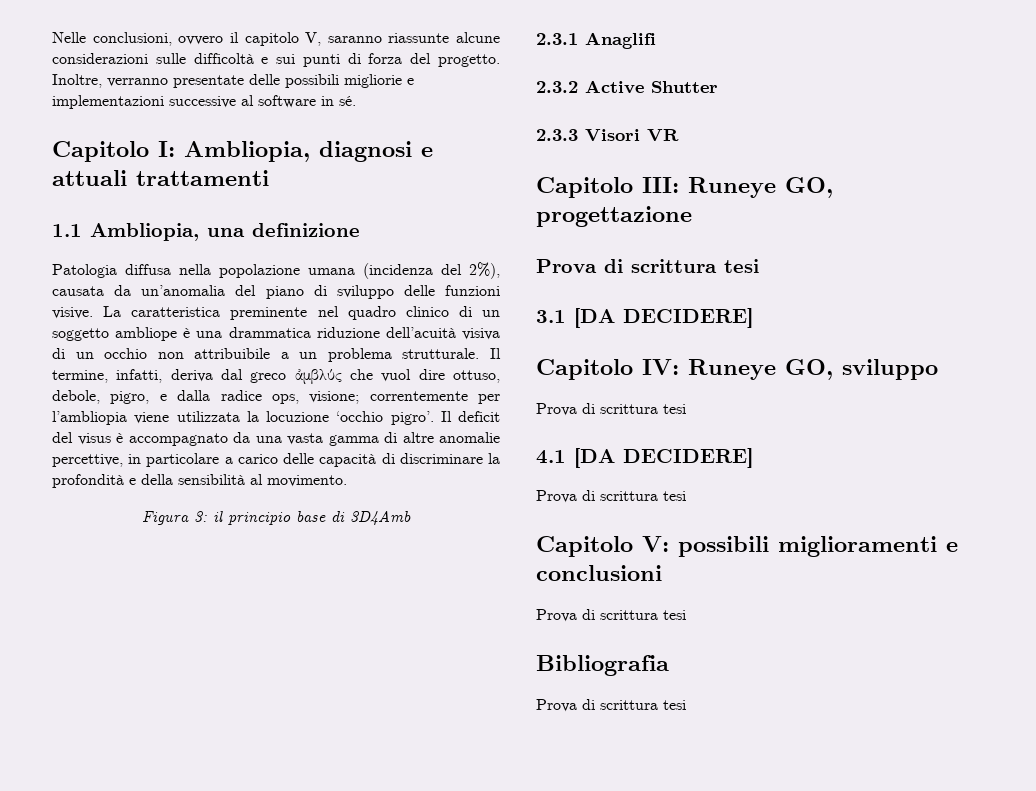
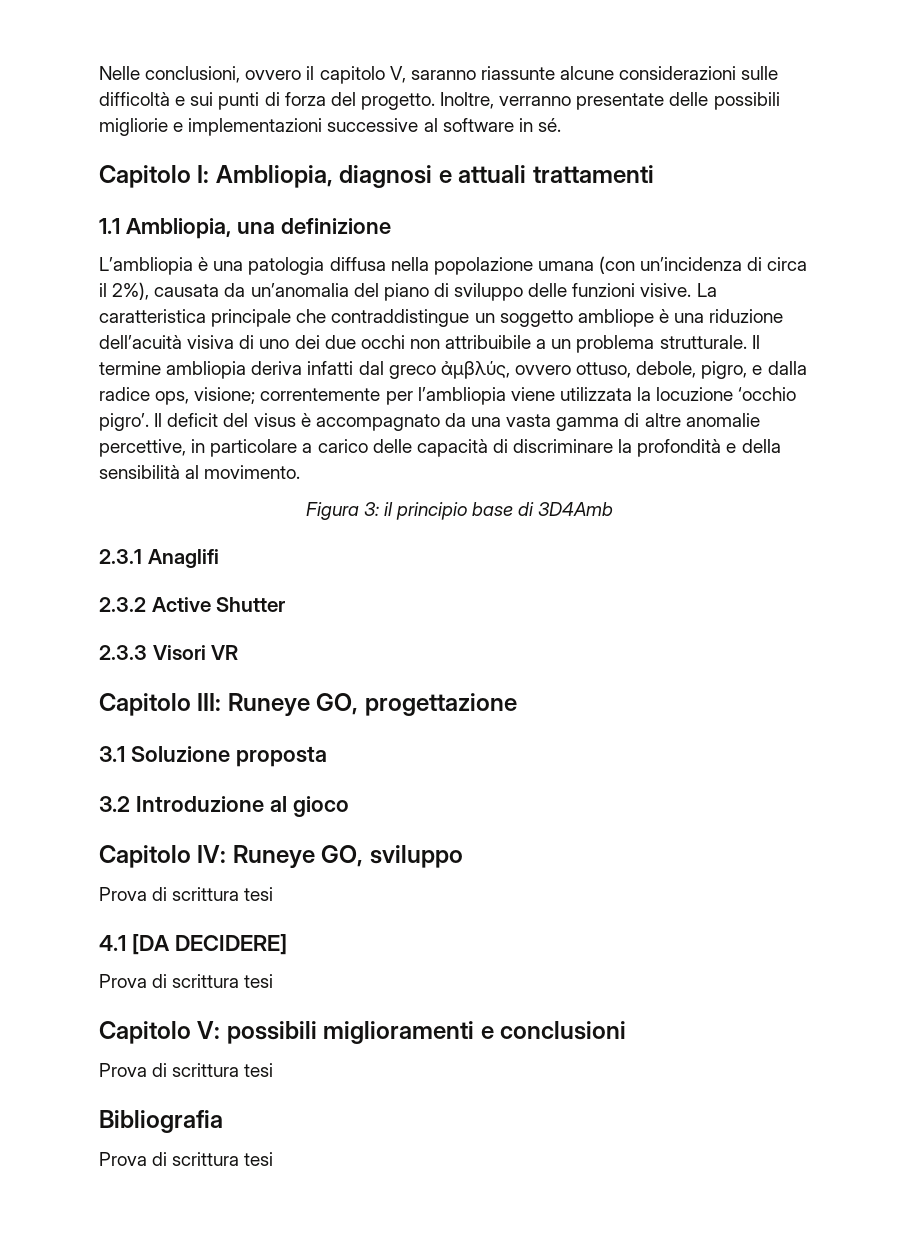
- Patologia diffusa nella popolazione umana (incidenza del 2%), causata da un’anomalia del piano di sviluppo delle funzioni visive.
+ L’ambliopia è una patologia diffusa nella popolazione umana (con un’incidenza di circa il 2%), causata da un’anomalia del piano di sviluppo delle funzioni visive.
- La caratteristica preminente nel quadro clinico di un soggetto ambliope è una drammatica riduzione dell’acuità visiva di un occhio non attribuibile a un problema strutturale.
+ La caratteristica principale che contraddistingue un soggetto ambliope è una riduzione dell’acuità visiva di uno dei due occhi non attribuibile a un problema strutturale.
- Il termine, infatti, deriva dal greco ἀμβλύς che vuol dire ottuso, debole, pigro, e dalla radice ops, visione; correntemente per l’ambliopia viene utilizzata la locuzione ‘occhio pigro’.
+ Il termine ambliopia deriva infatti dal greco ἀμβλύς, ovvero ottuso, debole, pigro, e dalla radice ops, visione; correntemente per l’ambliopia viene utilizzata la locuzione ‘occhio pigro’.
  Capitolo III: Runeye GO, progettazione
- Prova di scrittura tesi
- 3.1 [DA DECIDERE]
+ 3.1 Soluzione proposta
+ 3.2 Introduzione al gioco

